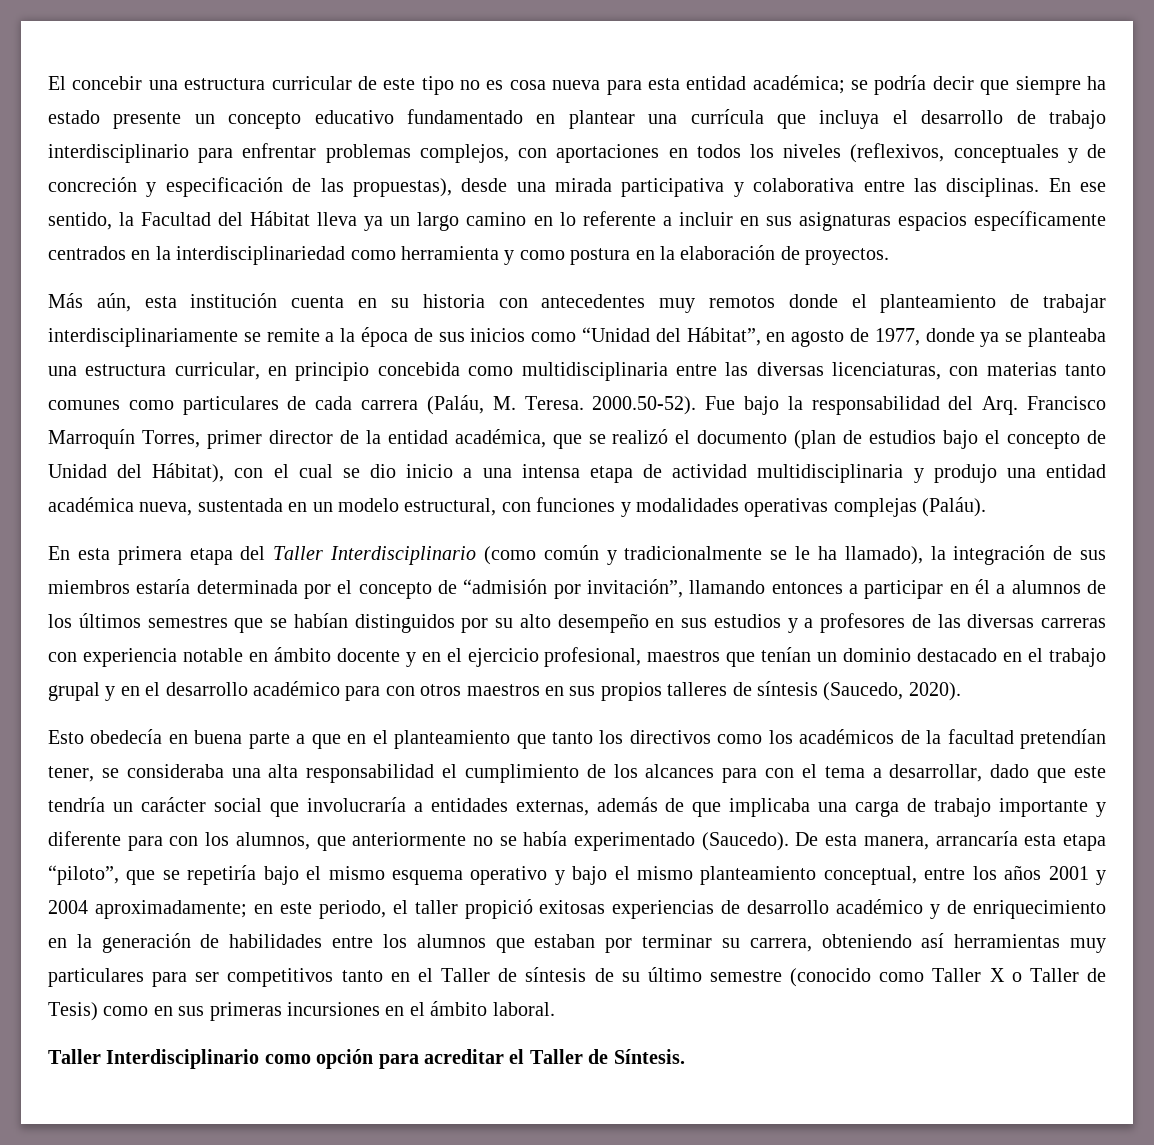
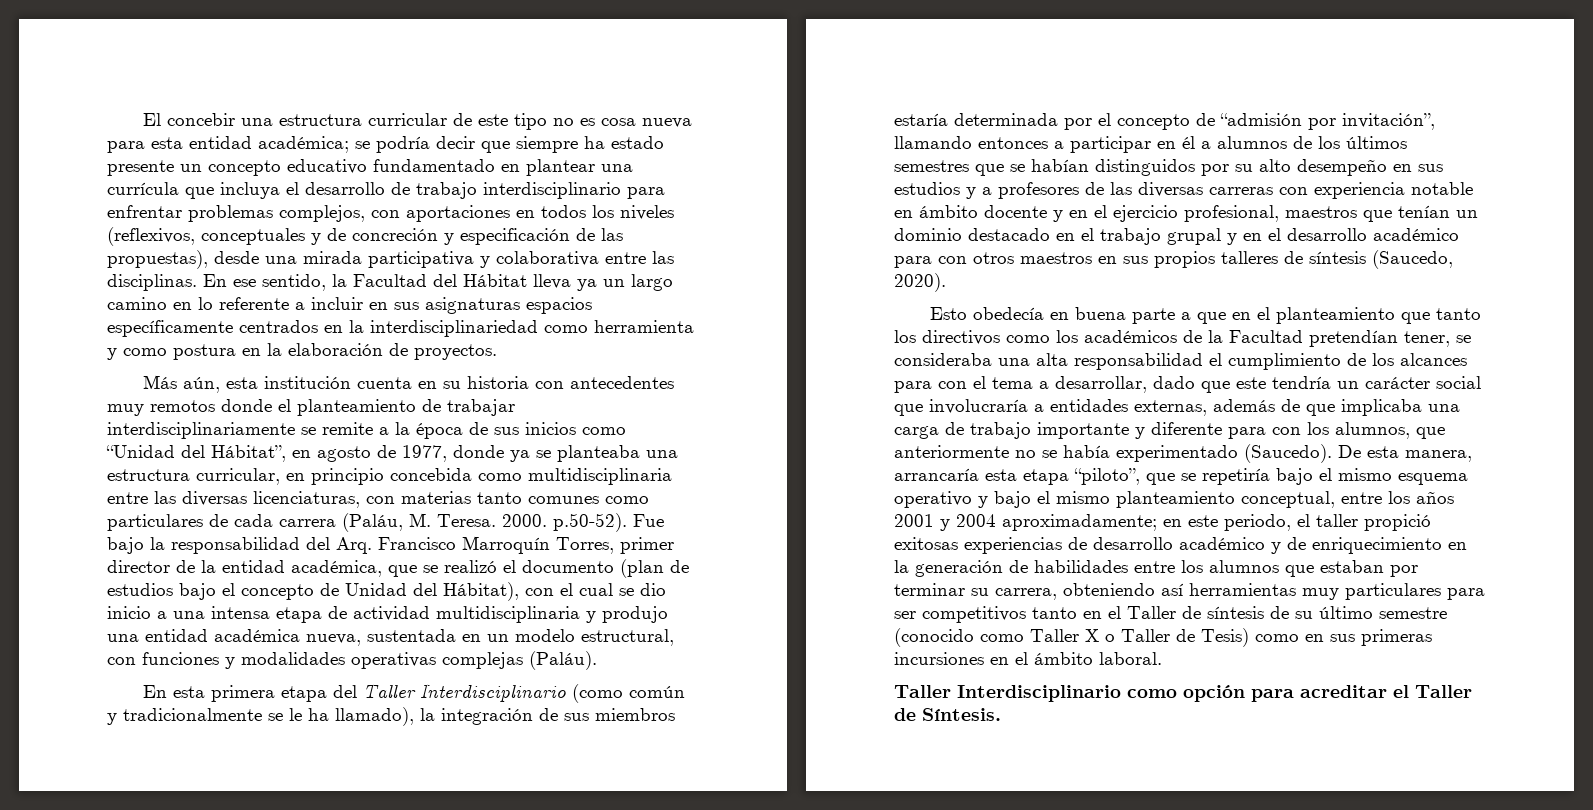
- 2000.50-52). Fue bajo la responsabilidad del Arq. Francisco Marroquín Torres, primer director de la entidad académica, que se realizó el documento (plan de estudios bajo el concepto de Unidad del Hábitat), con el cual se dio inicio a una intensa etapa de actividad multidisciplinaria y produjo una entidad académica nueva, sustentada en un modelo estructural, con funciones y modalidades operativas complejas (Paláu).
+ 2000. p.50-52). Fue bajo la responsabilidad del Arq. Francisco Marroquín Torres, primer director de la entidad académica, que se realizó el documento (plan de estudios bajo el concepto de Unidad del Hábitat), con el cual se dio inicio a una intensa etapa de actividad multidisciplinaria y produjo una entidad académica nueva, sustentada en un modelo estructural, con funciones y modalidades operativas complejas (Paláu).
- Esto obedecía en buena parte a que en el planteamiento que tanto los directivos como los académicos de la facultad pretendían tener, se consideraba una alta responsabilidad el cumplimiento de los alcances para con el tema a desarrollar, dado que este tendría un carácter social que involucraría a entidades externas, además de que implicaba una carga de trabajo importante y diferente para con los alumnos, que anteriormente no se había experimentado (Saucedo).
+ Esto obedecía en buena parte a que en el planteamiento que tanto los directivos como los académicos de la Facultad pretendían tener, se consideraba una alta responsabilidad el cumplimiento de los alcances para con el tema a desarrollar, dado que este tendría un carácter social que involucraría a entidades externas, además de que implicaba una carga de trabajo importante y diferente para con los alumnos, que anteriormente no se había experimentado (Saucedo).

